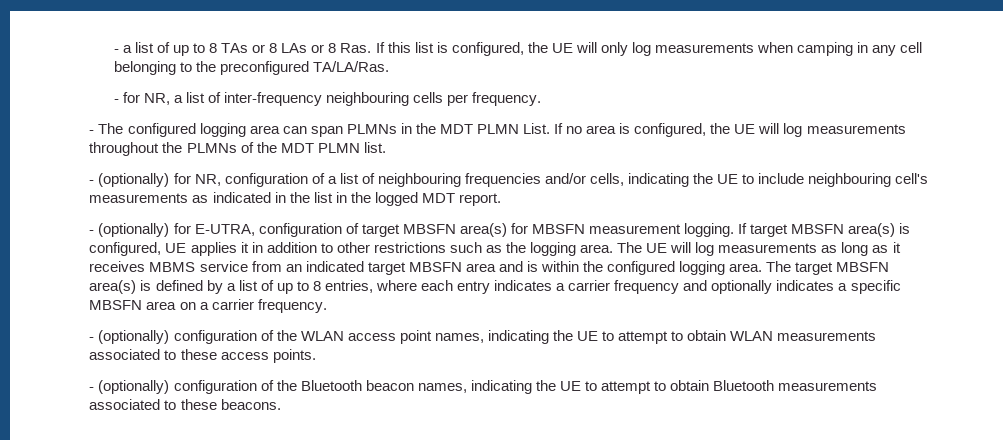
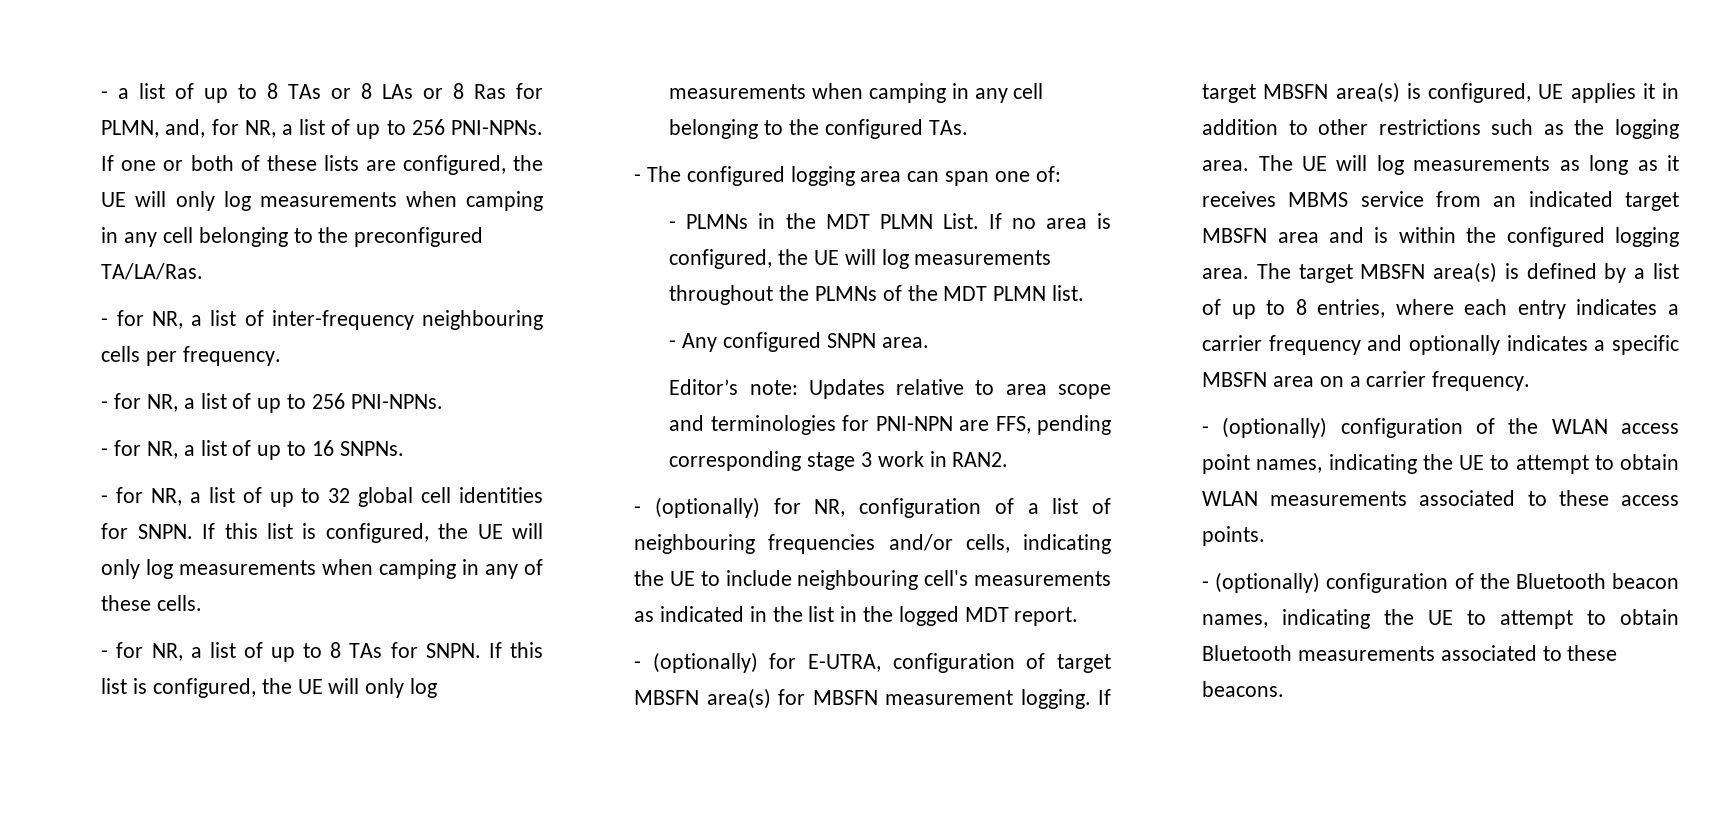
- - a list of up to 8 TAs or 8 LAs or 8 Ras. If this list is configured, the UE will only log measurements when camping in any cell belonging to the preconfigured TA/LA/Ras.
+ - a list of up to 8 TAs or 8 LAs or 8 Ras for PLMN, and, for NR, a list of up to 256 PNI-NPNs. If one or both of these lists are configured, the UE will only log measurements when camping in any cell belonging to the preconfigured TA/LA/Ras.
+ - for NR, a list of up to 256 PNI-NPNs.
+ - for NR, a list of up to 16 SNPNs.
+ - for NR, a list of up to 32 global cell identities for SNPN. If this list is configured, the UE will only log measurements when camping in any of these cells.
+ - for NR, a list of up to 8 TAs for SNPN. If this list is configured, the UE will only log measurements when camping in any cell belonging to the configured TAs.
- - The configured logging area can span PLMNs in the MDT PLMN List.
+ - The configured logging area can span one of:
+ - PLMNs in the MDT PLMN List.
+ - Any configured SNPN area.
+ Editor’s note: Updates relative to area scope and terminologies for PNI-NPN are FFS, pending corresponding stage 3 work in RAN2.

